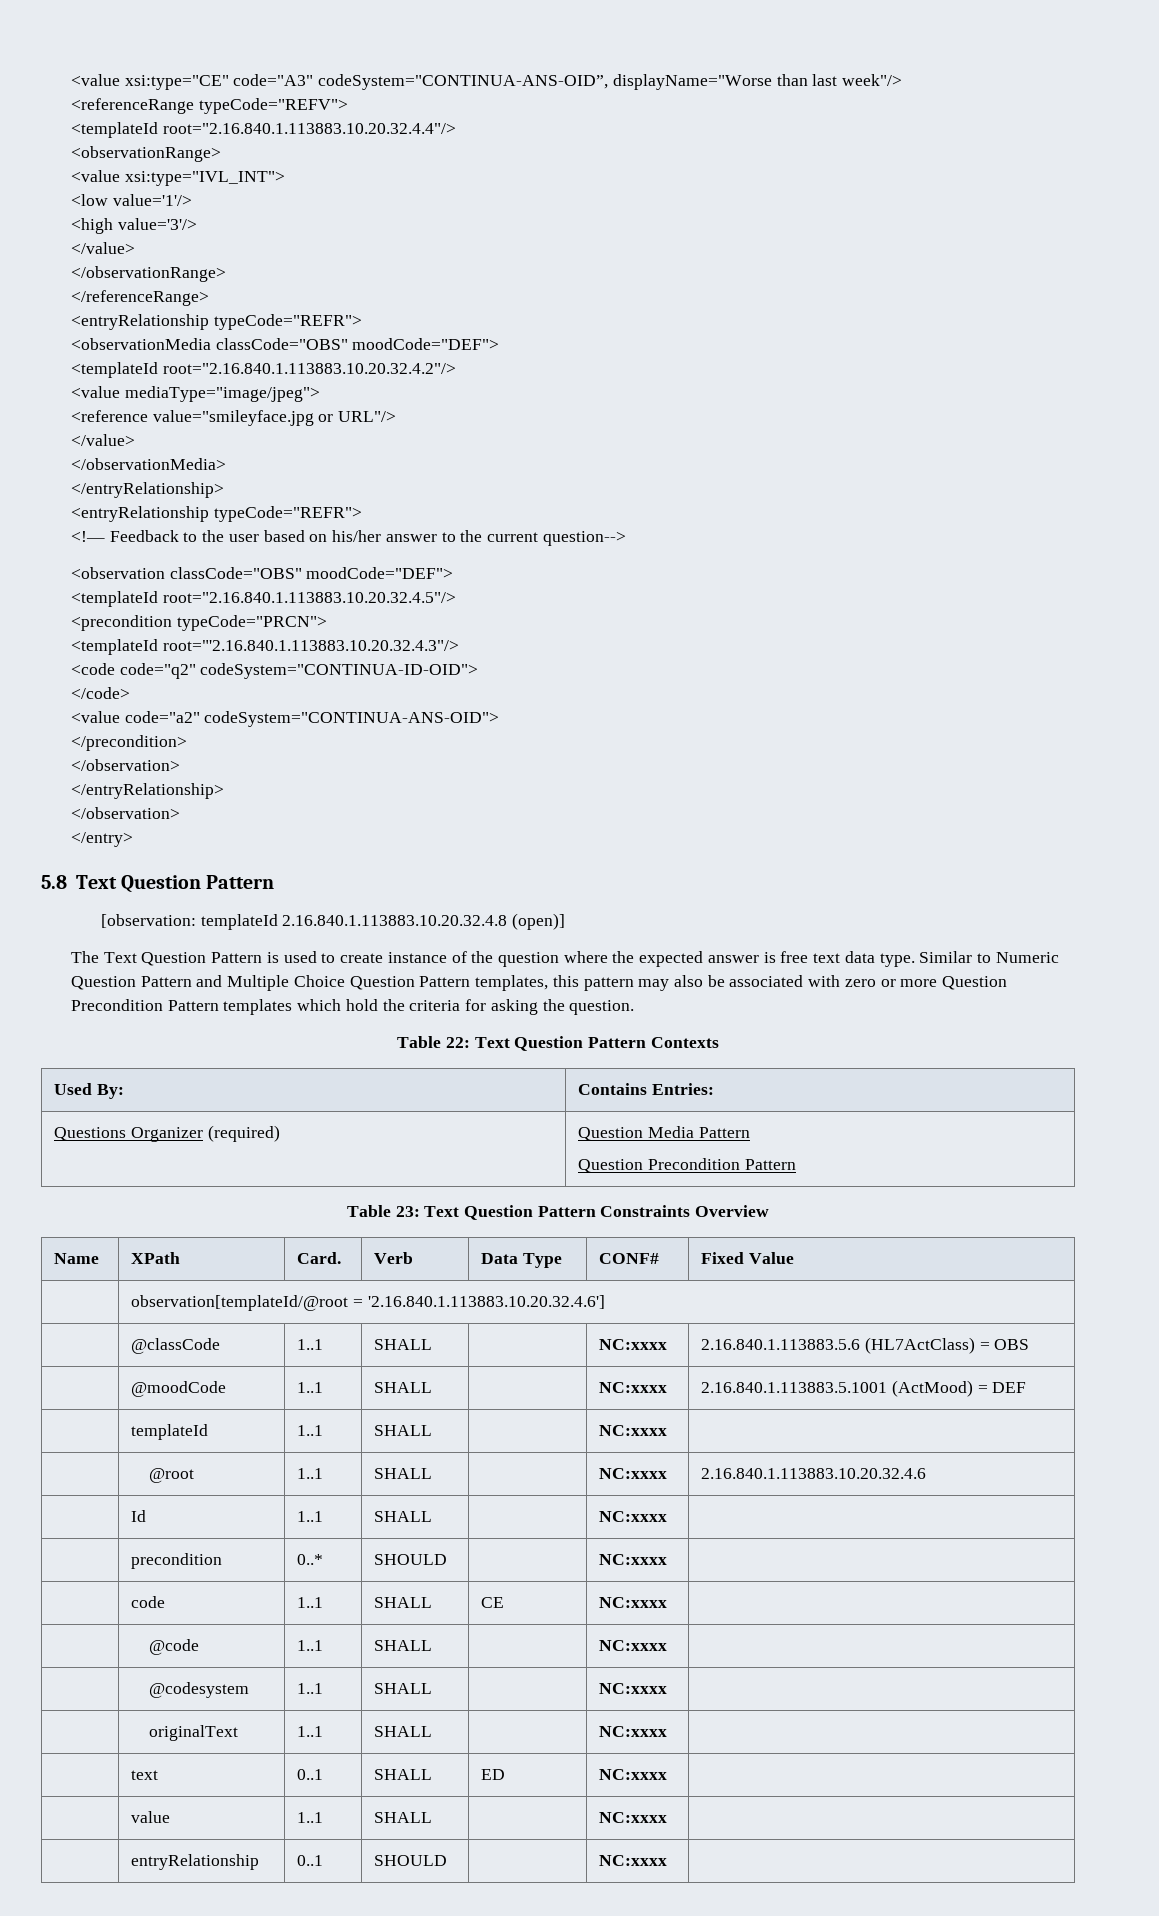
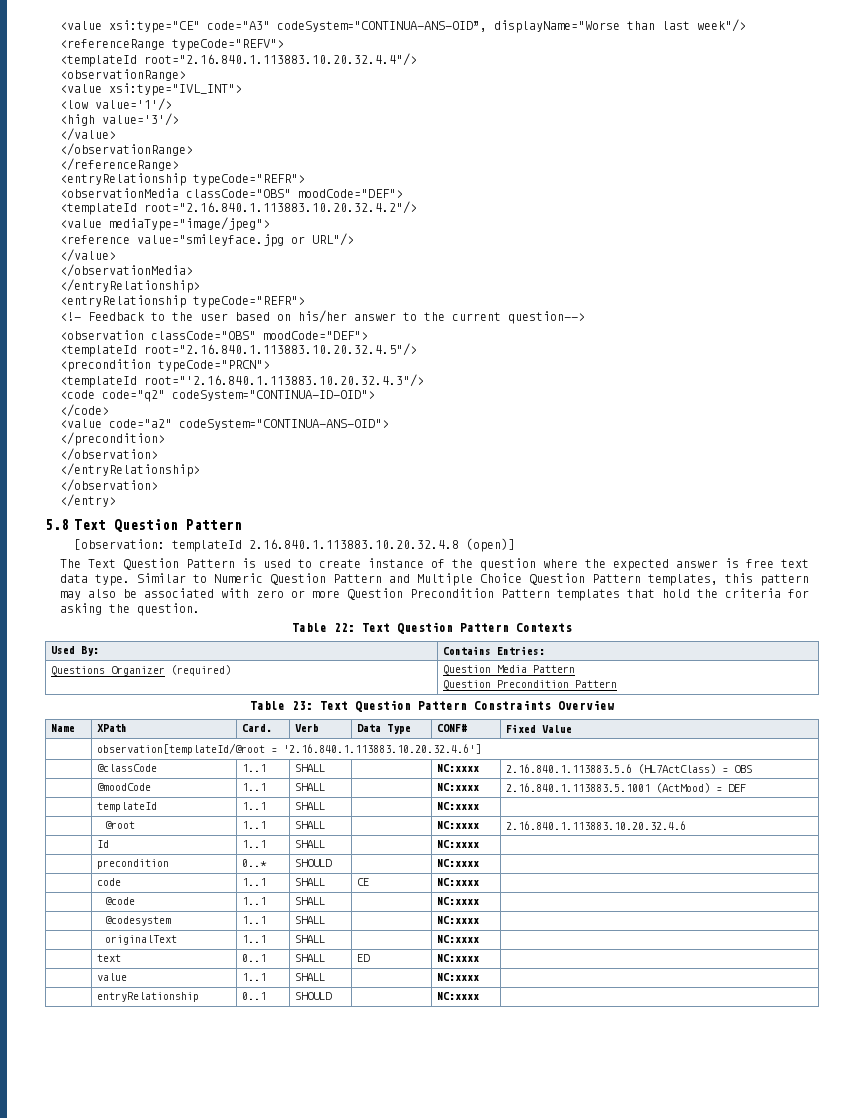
- Similar to Numeric Question Pattern and Multiple Choice Question Pattern templates, this pattern may also be associated with zero or more Question Precondition Pattern templates which hold the criteria for asking the question.
+ Similar to Numeric Question Pattern and Multiple Choice Question Pattern templates, this pattern may also be associated with zero or more Question Precondition Pattern templates that hold the criteria for asking the question.

